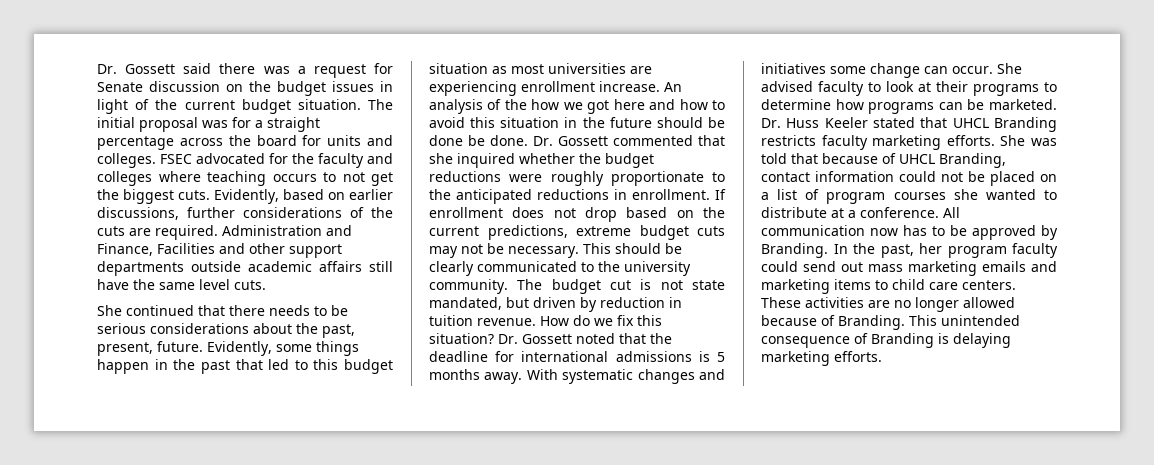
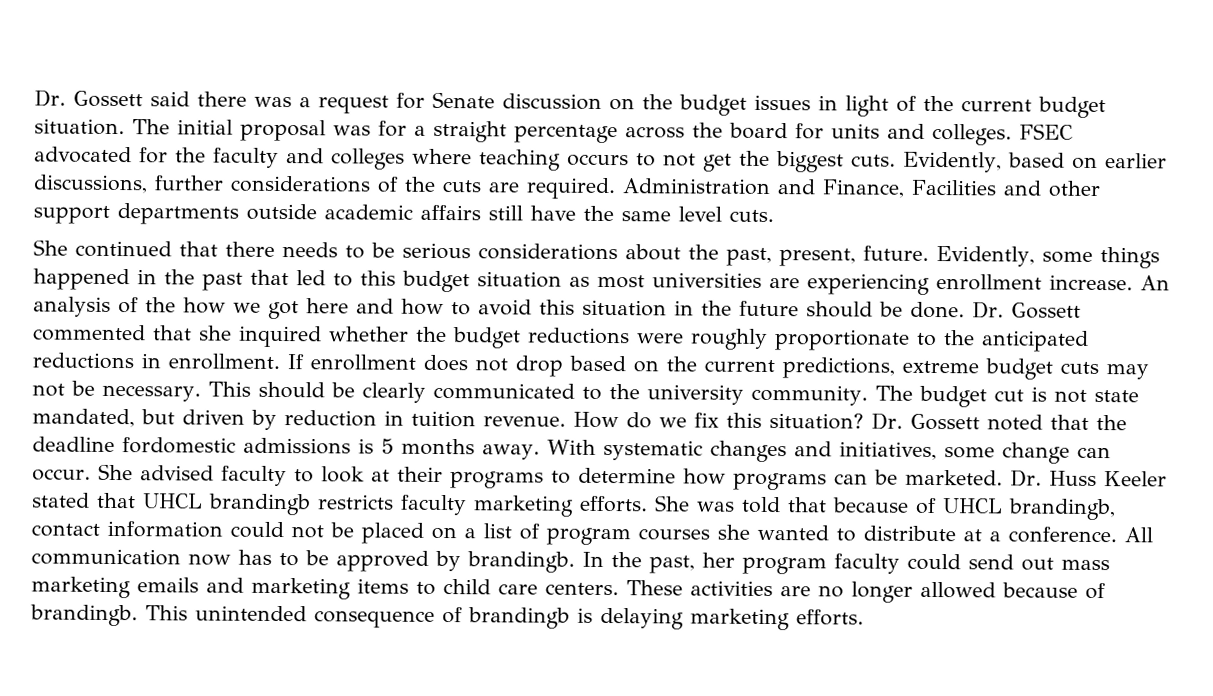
- Evidently, some things happen in the past that led to this budget situation as most universities are experiencing enrollment increase.
+ Evidently, some things happened in the past that led to this budget situation as most universities are experiencing enrollment increase.
- An analysis of the how we got here and how to avoid this situation in the future should be done be done.
+ An analysis of the how we got here and how to avoid this situation in the future should be done.
- Dr. Gossett noted that the deadline for international admissions is 5 months away.
+ Dr. Gossett noted that the deadline fordomestic admissions is 5 months away.
- With systematic changes and initiatives some change can occur.
+ With systematic changes and initiatives, some change can occur.
- Dr. Huss Keeler stated that UHCL Branding restricts faculty marketing efforts.
+ Dr. Huss Keeler stated that UHCL brandingb restricts faculty marketing efforts.
- She was told that because of UHCL Branding, contact information could not be placed on a list of program courses she wanted to distribute at a conference.
+ She was told that because of UHCL brandingb, contact information could not be placed on a list of program courses she wanted to distribute at a conference.
- All communication now has to be approved by Branding.
+ All communication now has to be approved by brandingb.
- These activities are no longer allowed because of Branding.
+ These activities are no longer allowed because of brandingb.
- This unintended consequence of Branding is delaying marketing efforts.
+ This unintended consequence of brandingb is delaying marketing efforts.

